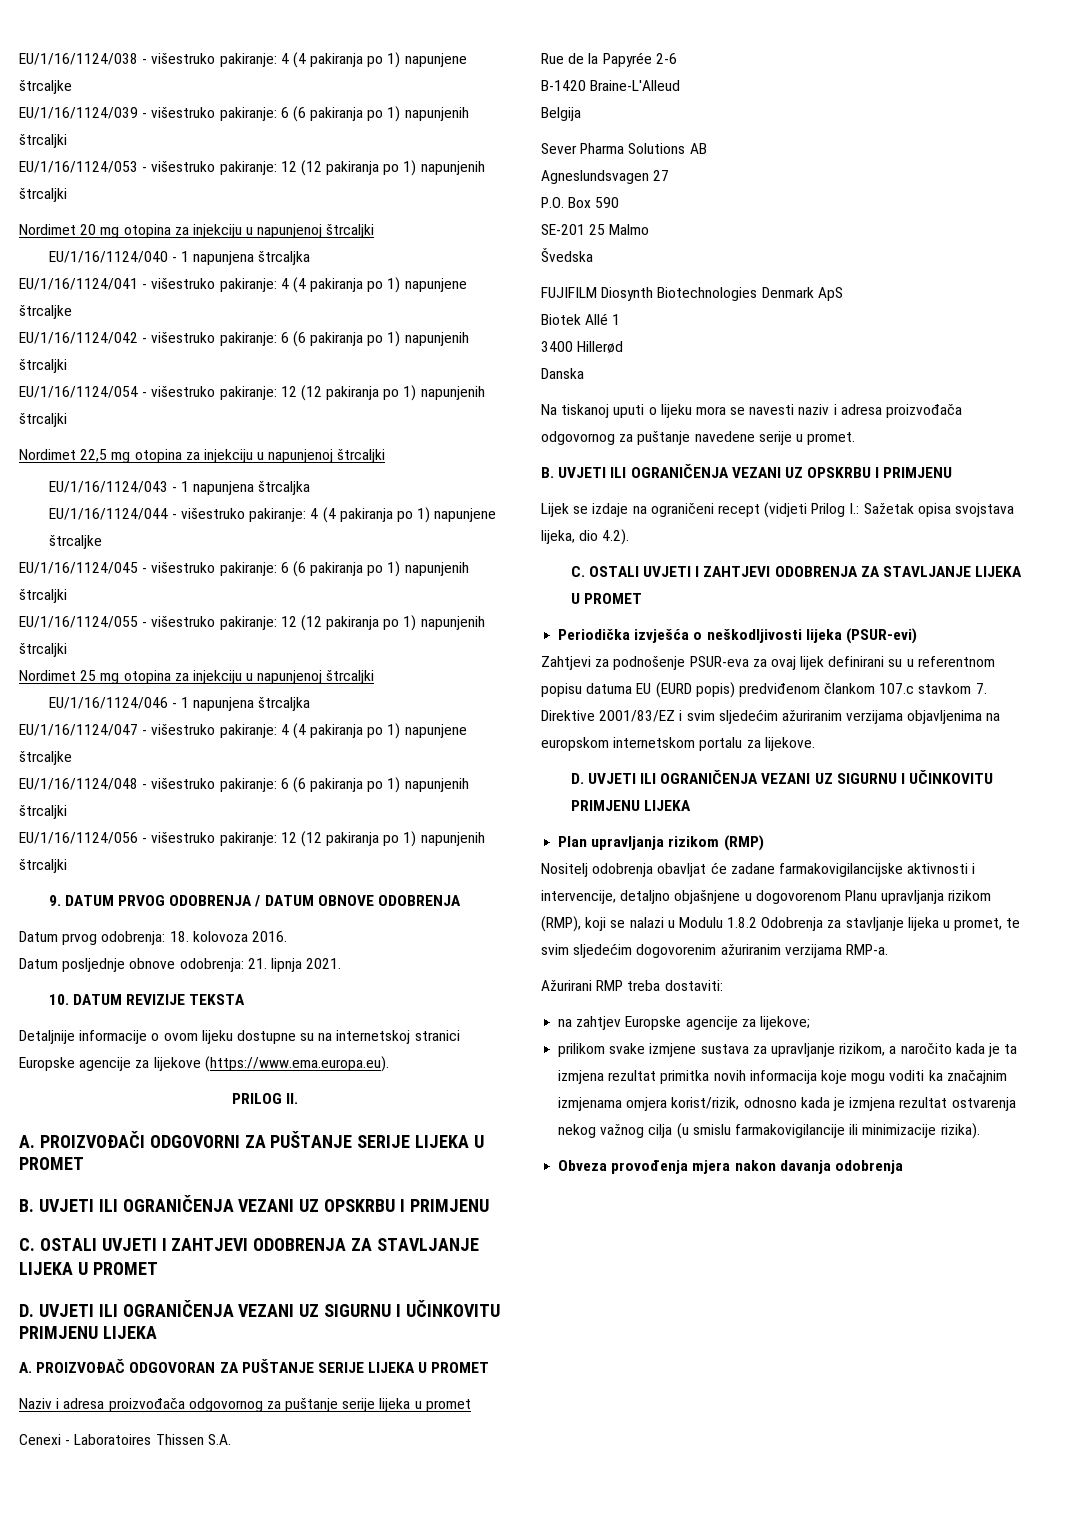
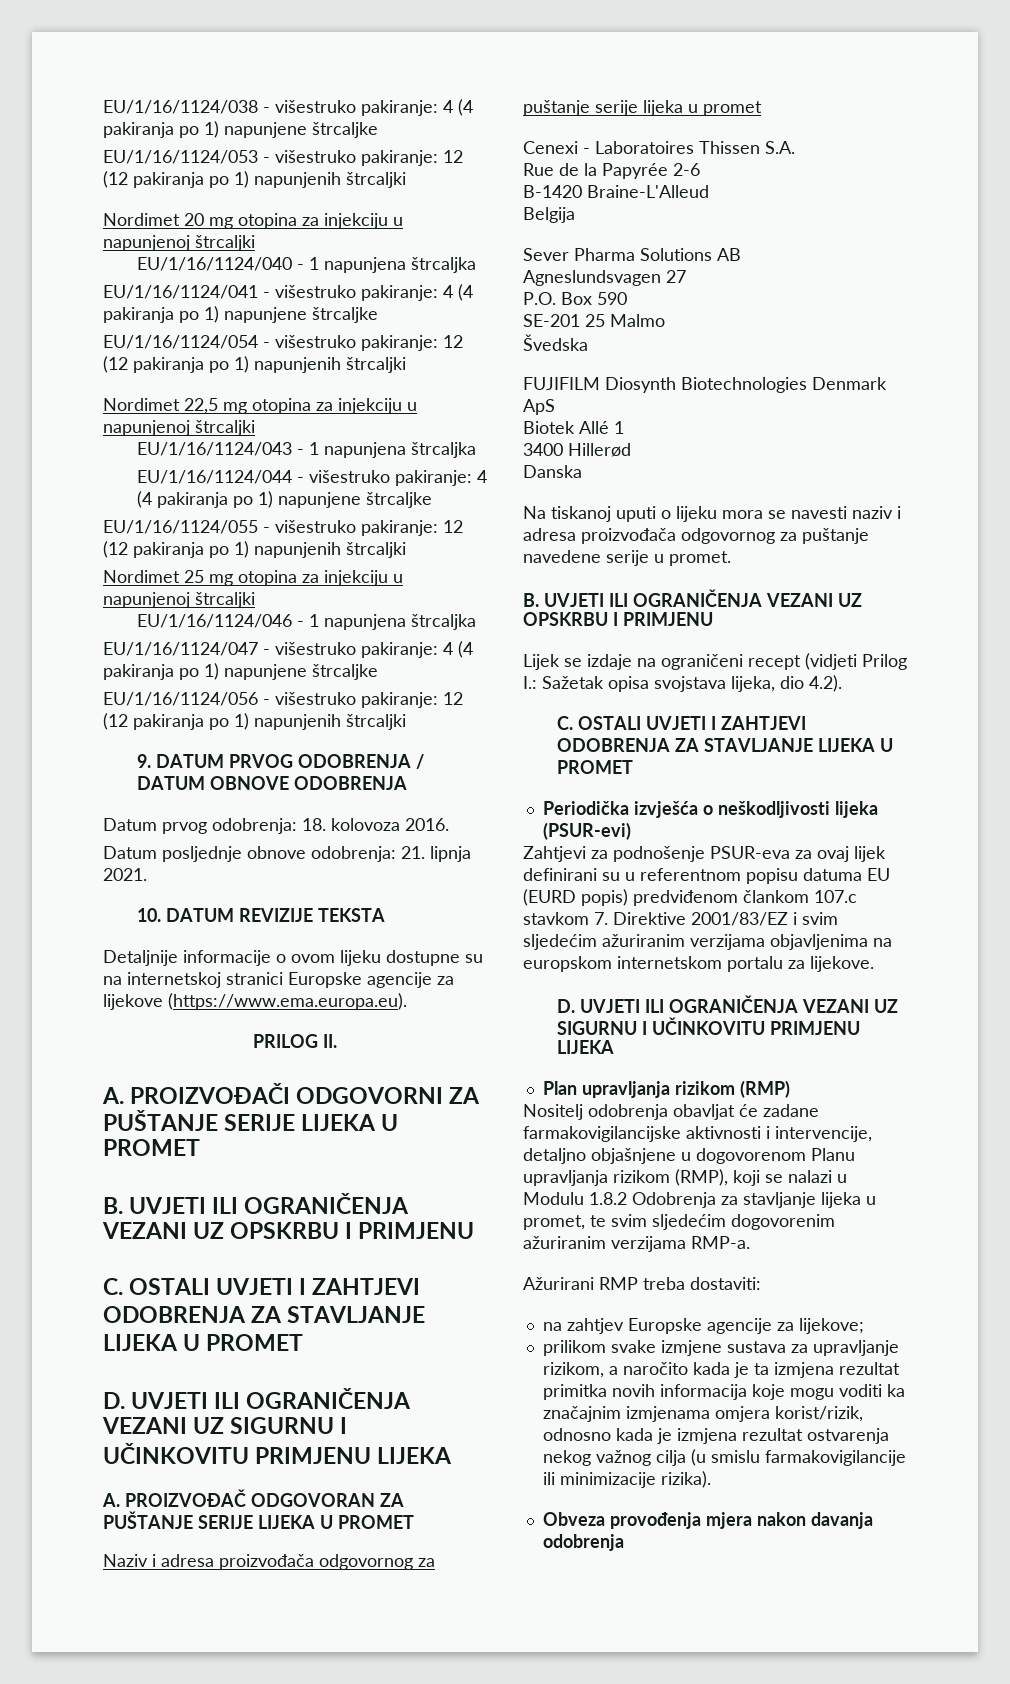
- EU/1/16/1124/039 - višestruko pakiranje: 6 (6 pakiranja po 1) napunjenih štrcaljki
- EU/1/16/1124/042 - višestruko pakiranje: 6 (6 pakiranja po 1) napunjenih štrcaljki
- EU/1/16/1124/045 - višestruko pakiranje: 6 (6 pakiranja po 1) napunjenih štrcaljki
- EU/1/16/1124/048 - višestruko pakiranje: 6 (6 pakiranja po 1) napunjenih štrcaljki

